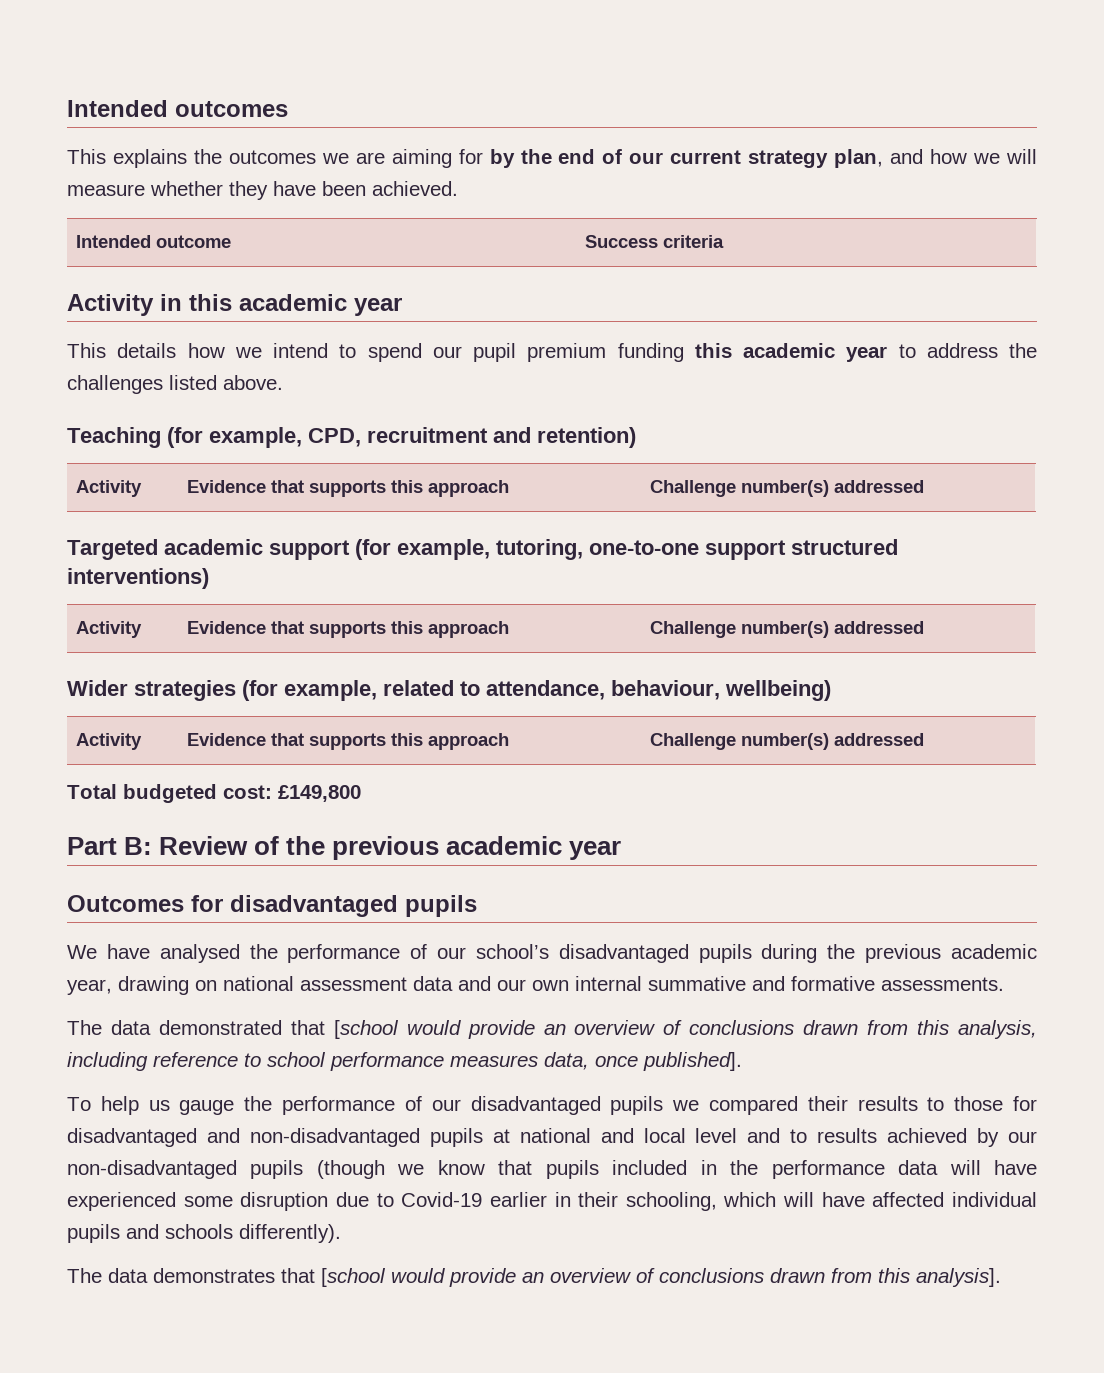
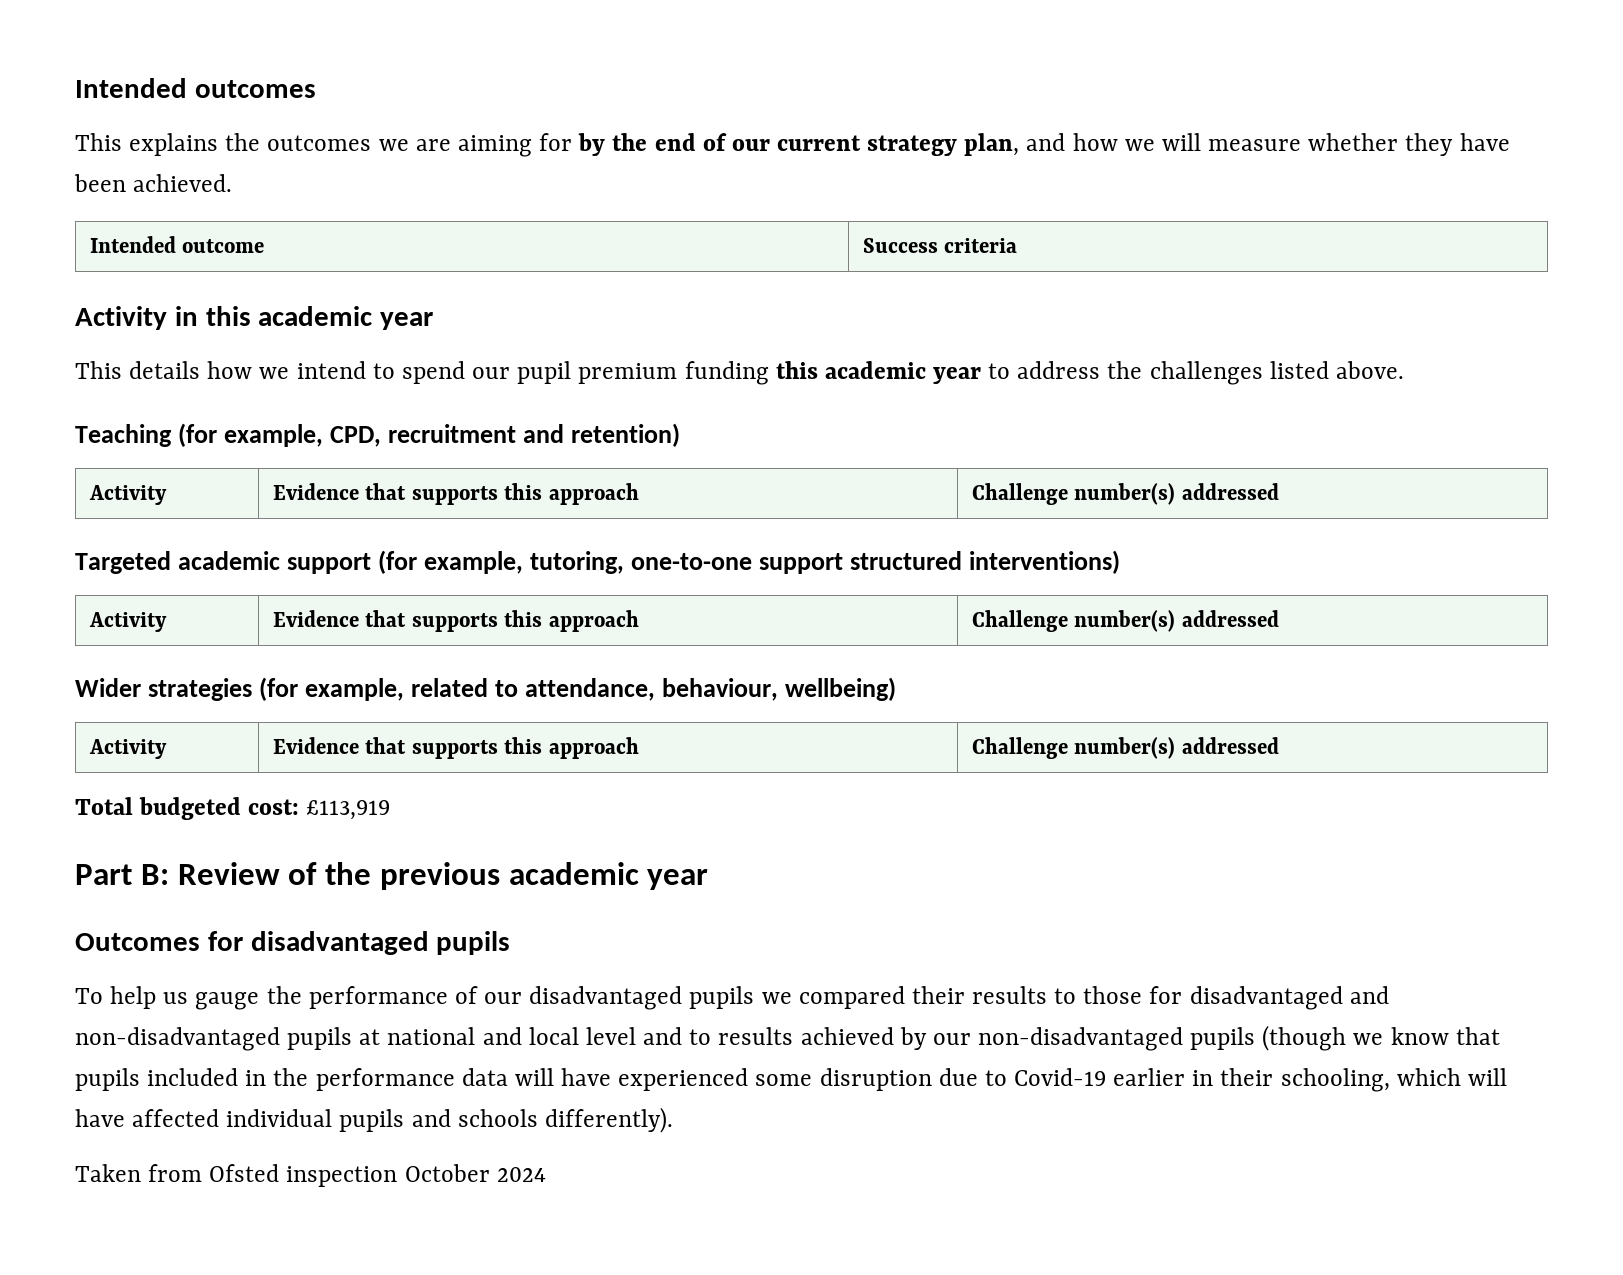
- Total budgeted cost: £149,800
+ Total budgeted cost: £113,919
- We have analysed the performance of our school’s disadvantaged pupils during the previous academic year, drawing on national assessment data and our own internal summative and formative assessments.
- The data demonstrated that [school would provide an overview of conclusions drawn from this analysis, including reference to school performance measures data, once published].
- The data demonstrates that [school would provide an overview of conclusions drawn from this analysis].
+ Taken from Ofsted inspection October 2024

